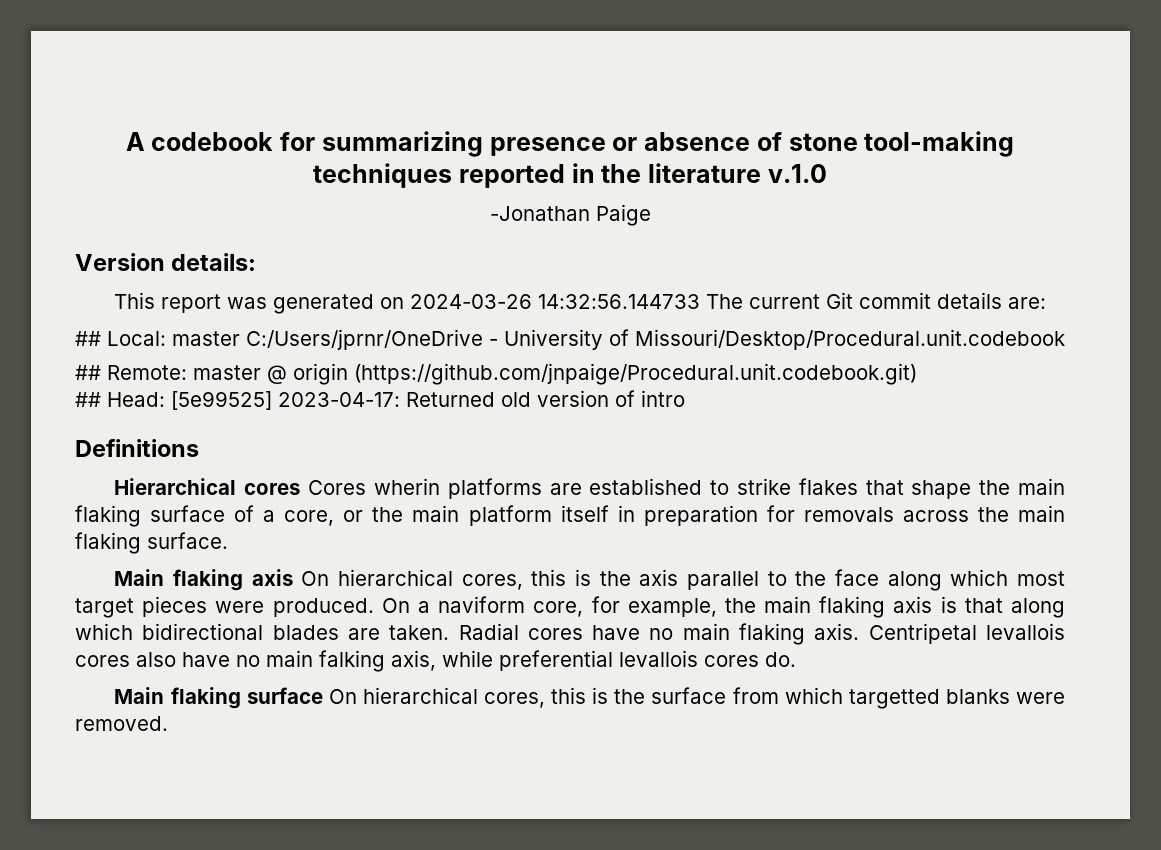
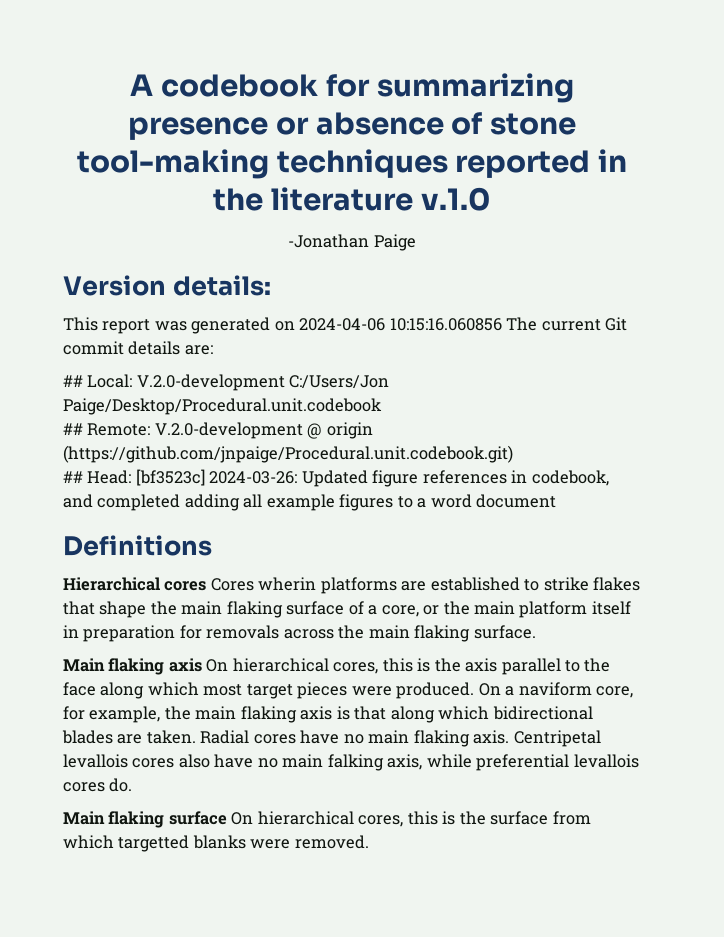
- This report was generated on 2024-03-26 14:32:56.144733 The current Git commit details are:
+ This report was generated on 2024-04-06 10:15:16.060856 The current Git commit details are:
- ## Local: master C:/Users/jprnr/OneDrive - University of Missouri/Desktop/Procedural.unit.codebook
+ ## Local: V.2.0-development C:/Users/Jon Paige/Desktop/Procedural.unit.codebook
- ## Remote: master @ origin (https://github.com/jnpaige/Procedural.unit.codebook.git)
+ ## Remote: V.2.0-development @ origin (https://github.com/jnpaige/Procedural.unit.codebook.git)
- ## Head: [5e99525] 2023-04-17: Returned old version of intro
+ ## Head: [bf3523c] 2024-03-26: Updated figure references in codebook, and completed adding all example figures to a word document

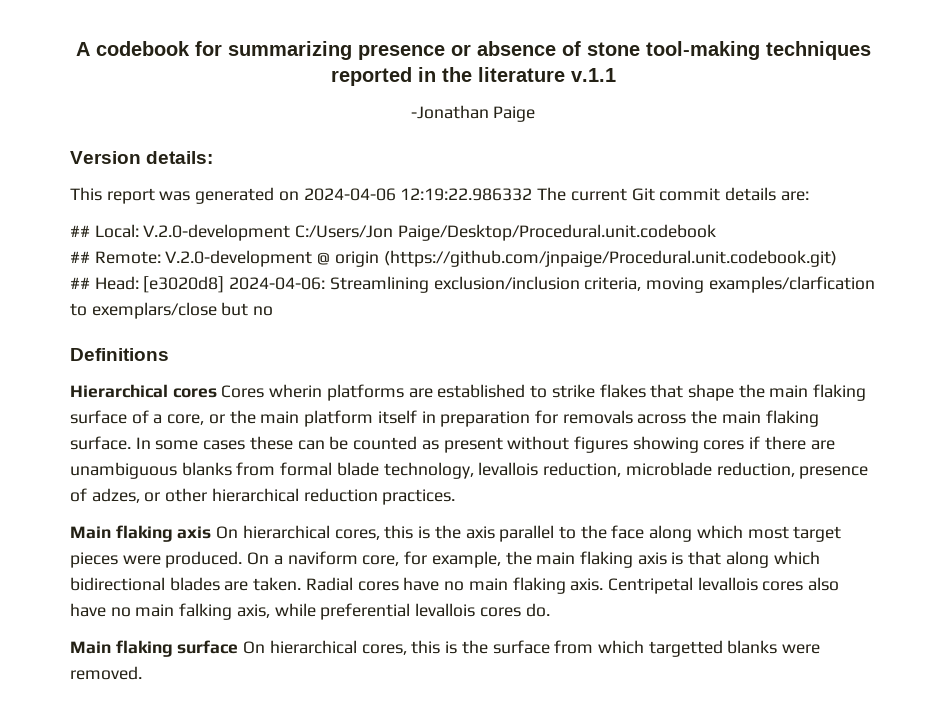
- A codebook for summarizing presence or absence of stone tool-making techniques reported in the literature v.1.0
+ A codebook for summarizing presence or absence of stone tool-making techniques reported in the literature v.1.1
- This report was generated on 2024-04-06 10:15:16.060856 The current Git commit details are:
+ This report was generated on 2024-04-06 12:19:22.986332 The current Git commit details are:
- ## Head: [bf3523c] 2024-03-26: Updated figure references in codebook, and completed adding all example figures to a word document
+ ## Head: [e3020d8] 2024-04-06: Streamlining exclusion/inclusion criteria, moving examples/clarfication to exemplars/close but no
+ In some cases these can be counted as present without figures showing cores if there are unambiguous blanks from formal blade technology, levallois reduction, microblade reduction, presence of adzes, or other hierarchical reduction practices.

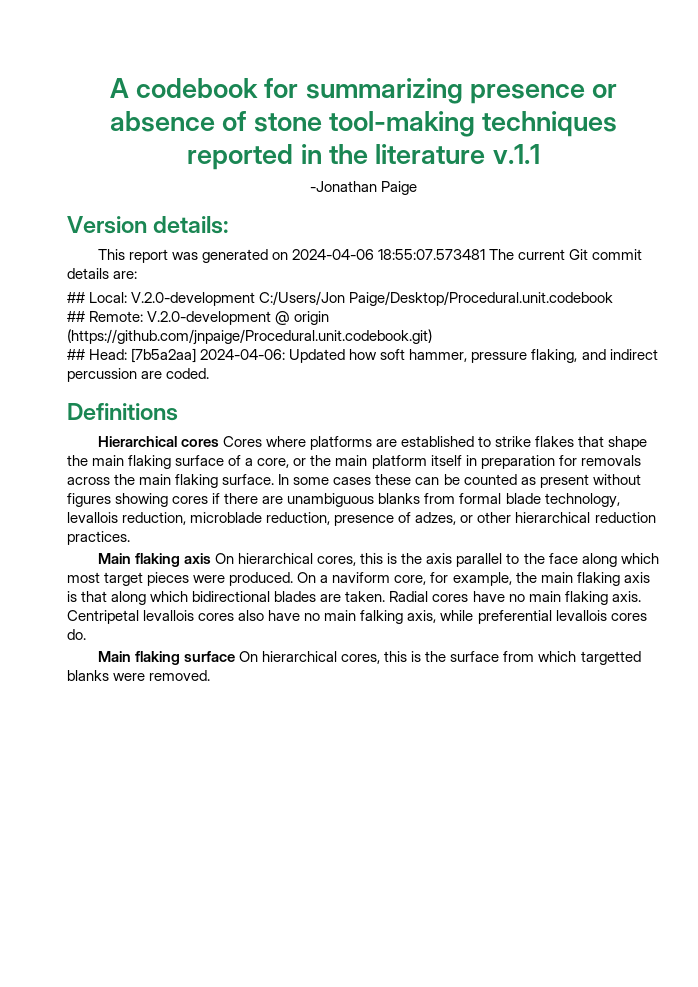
- This report was generated on 2024-04-06 12:19:22.986332 The current Git commit details are:
+ This report was generated on 2024-04-06 18:55:07.573481 The current Git commit details are:
- ## Head: [e3020d8] 2024-04-06: Streamlining exclusion/inclusion criteria, moving examples/clarfication to exemplars/close but no
+ ## Head: [7b5a2aa] 2024-04-06: Updated how soft hammer, pressure flaking, and indirect percussion are coded.
- Hierarchical cores Cores wherin platforms are established to strike flakes that shape the main flaking surface of a core, or the main platform itself in preparation for removals across the main flaking surface.
+ Hierarchical cores Cores where platforms are established to strike flakes that shape the main flaking surface of a core, or the main platform itself in preparation for removals across the main flaking surface.

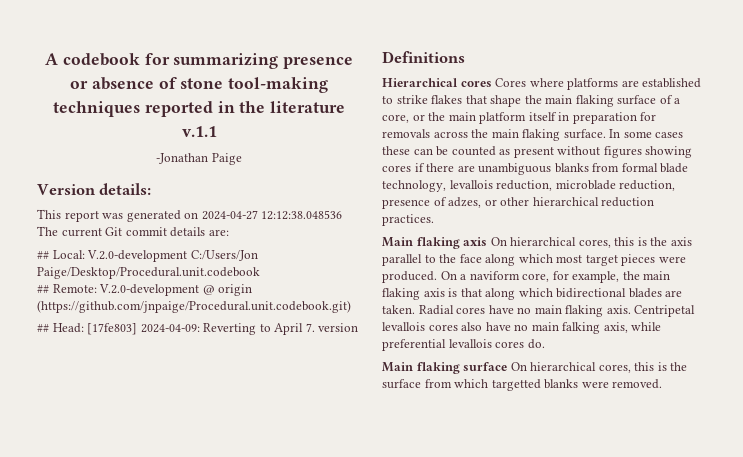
- This report was generated on 2024-04-06 18:55:07.573481 The current Git commit details are:
+ This report was generated on 2024-04-27 12:12:38.048536 The current Git commit details are:
- ## Head: [7b5a2aa] 2024-04-06: Updated how soft hammer, pressure flaking, and indirect percussion are coded.
+ ## Head: [17fe803] 2024-04-09: Reverting to April 7. version

